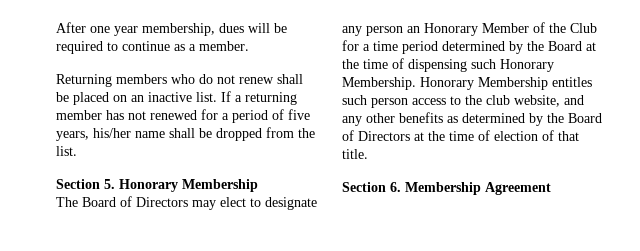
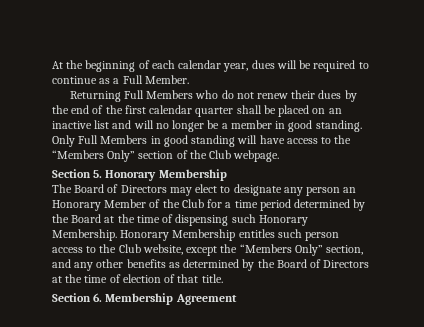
- After one year membership, dues will be required to continue as a member.
+ At the beginning of each calendar year, dues will be required to continue as a Full Member.
- Returning members who do not renew shall be placed on an inactive list. If a returning member has not renewed for a period of five years, his/her name shall be dropped from the list.
+ Returning Full Members who do not renew their dues by the end of the first calendar quarter shall be placed on an inactive list and will no longer be a member in good standing. Only Full Members in good standing will have access to the “Members Only” section of the Club webpage.
- Honorary Membership entitles such person access to the club website, and any other benefits as determined by the Board of Directors at the time of election of that title.
+ Honorary Membership entitles such person access to the Club website, except the “Members Only” section, and any other benefits as determined by the Board of Directors at the time of election of that title.

